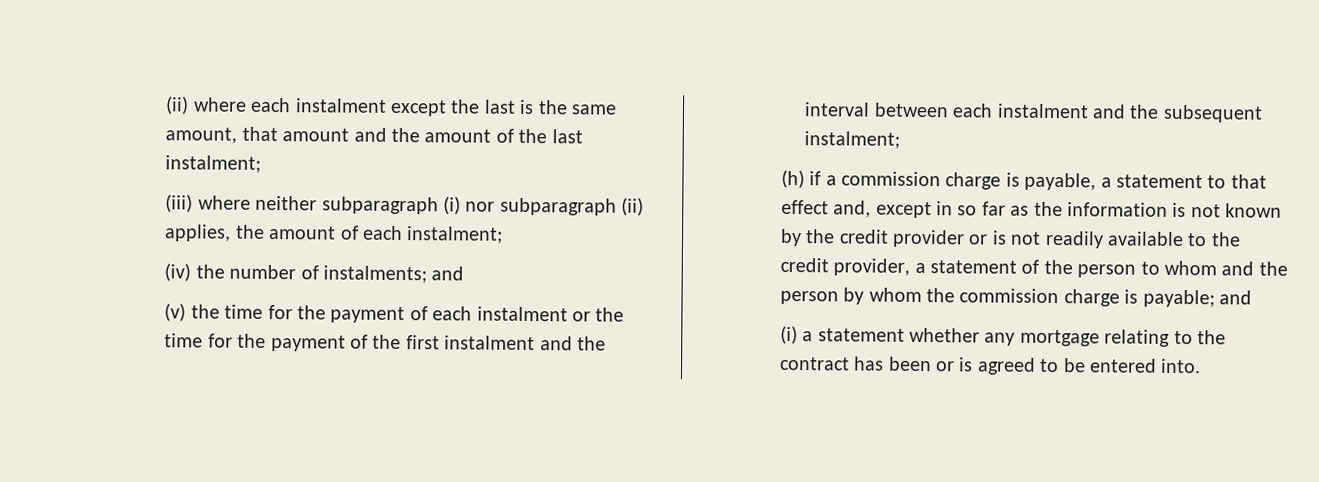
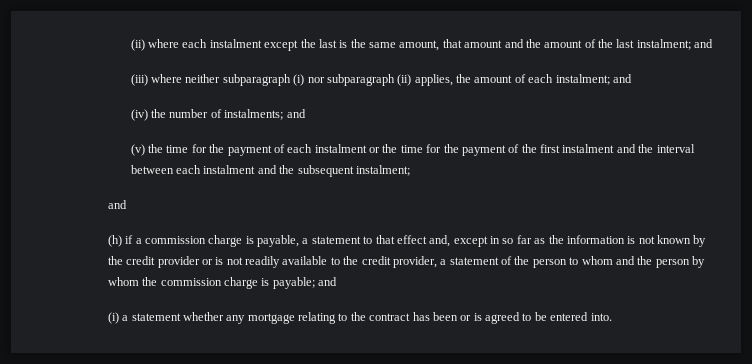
- (ii) where each instalment except the last is the same amount, that amount and the amount of the last instalment;
+ (ii) where each instalment except the last is the same amount, that amount and the amount of the last instalment; and
- (iii) where neither subparagraph (i) nor subparagraph (ii) applies, the amount of each instalment;
+ (iii) where neither subparagraph (i) nor subparagraph (ii) applies, the amount of each instalment; and
  (v) the time for the payment of each instalment or the time for the payment of the first instalment and the interval between each instalment and the subsequent instalment;
+ and

